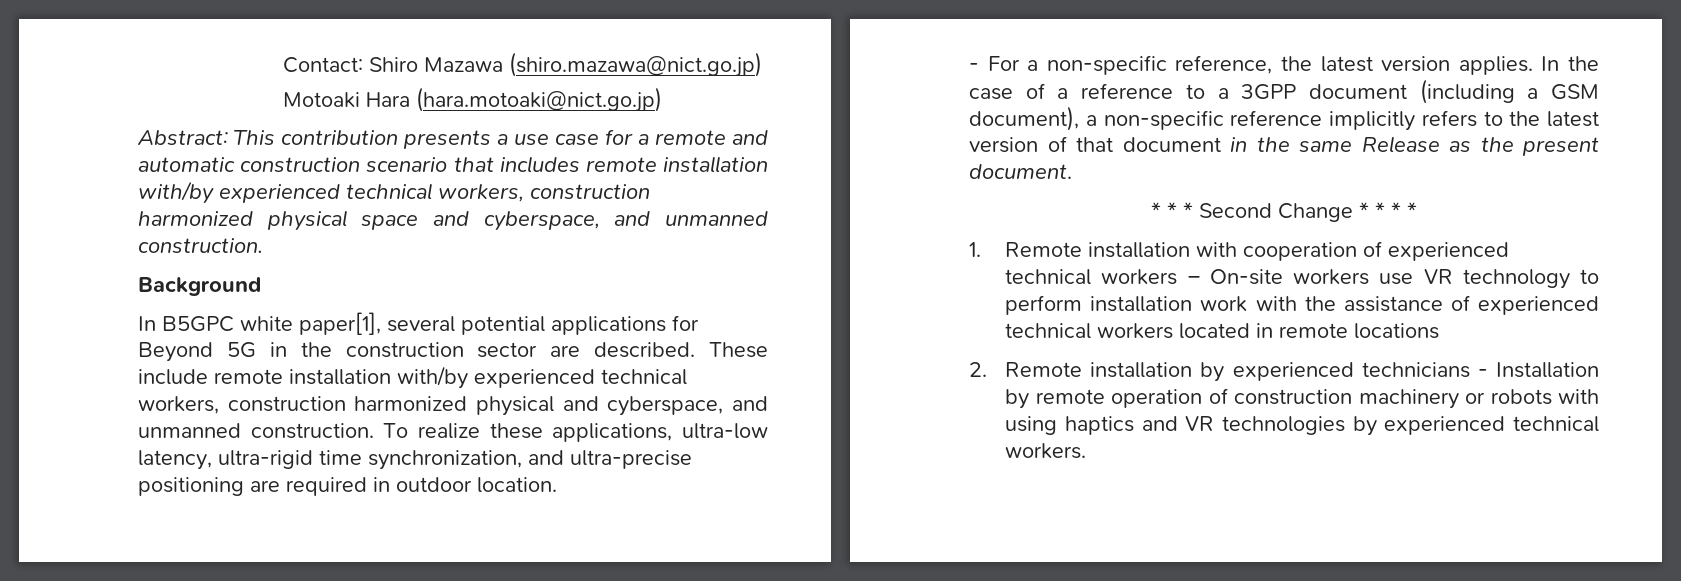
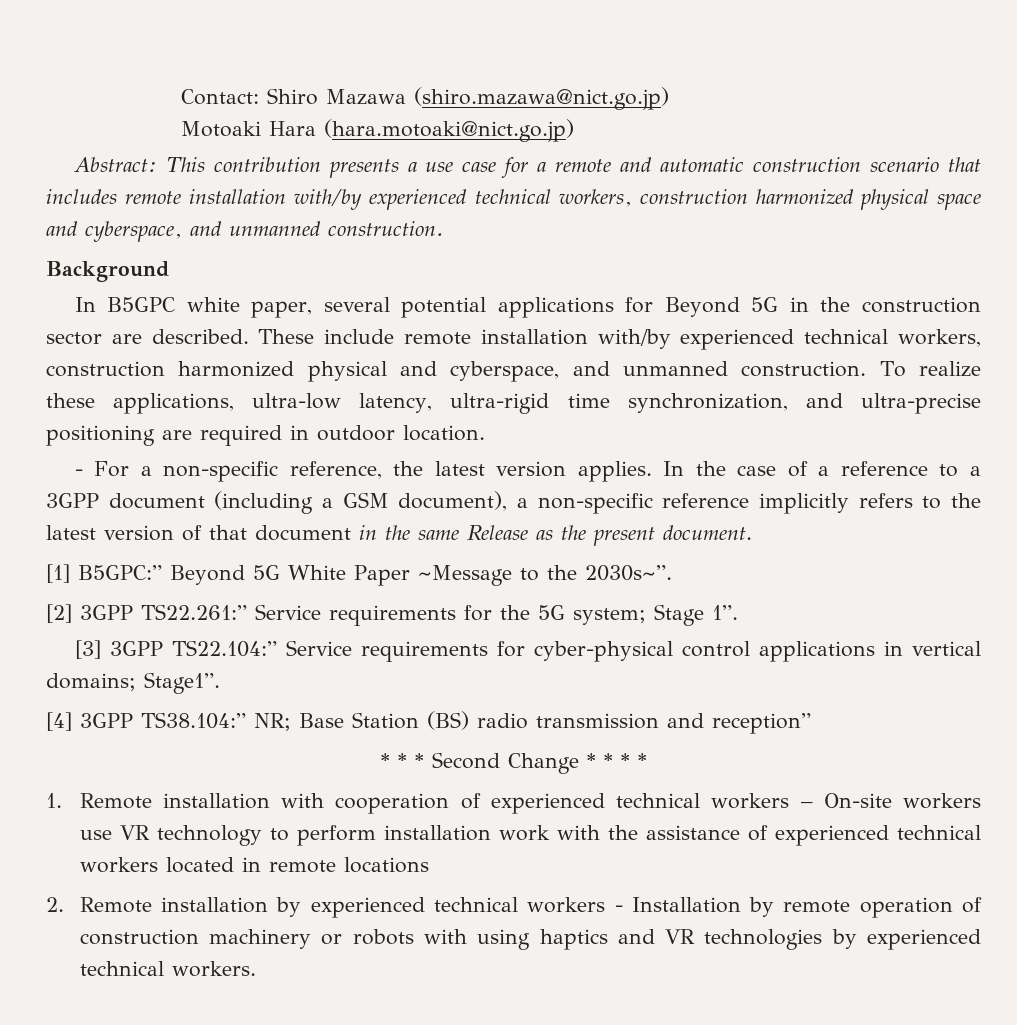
- In B5GPC white paper[1], several potential applications for Beyond 5G in the construction sector are described.
+ In B5GPC white paper, several potential applications for Beyond 5G in the construction sector are described.
+ [1] B5GPC:” Beyond 5G White Paper ~Message to the 2030s~”.
+ [2] 3GPP TS22.261:” Service requirements for the 5G system; Stage 1”.
+ [3] 3GPP TS22.104:” Service requirements for cyber-physical control applications in vertical domains; Stage1”.
+ [4] 3GPP TS38.104:” NR; Base Station (BS) radio transmission and reception”
- 2. Remote installation by experienced technicians - Installation by remote operation of construction machinery or robots with using haptics and VR technologies by experienced technical workers.
+ 2. Remote installation by experienced technical workers - Installation by remote operation of construction machinery or robots with using haptics and VR technologies by experienced technical workers.

